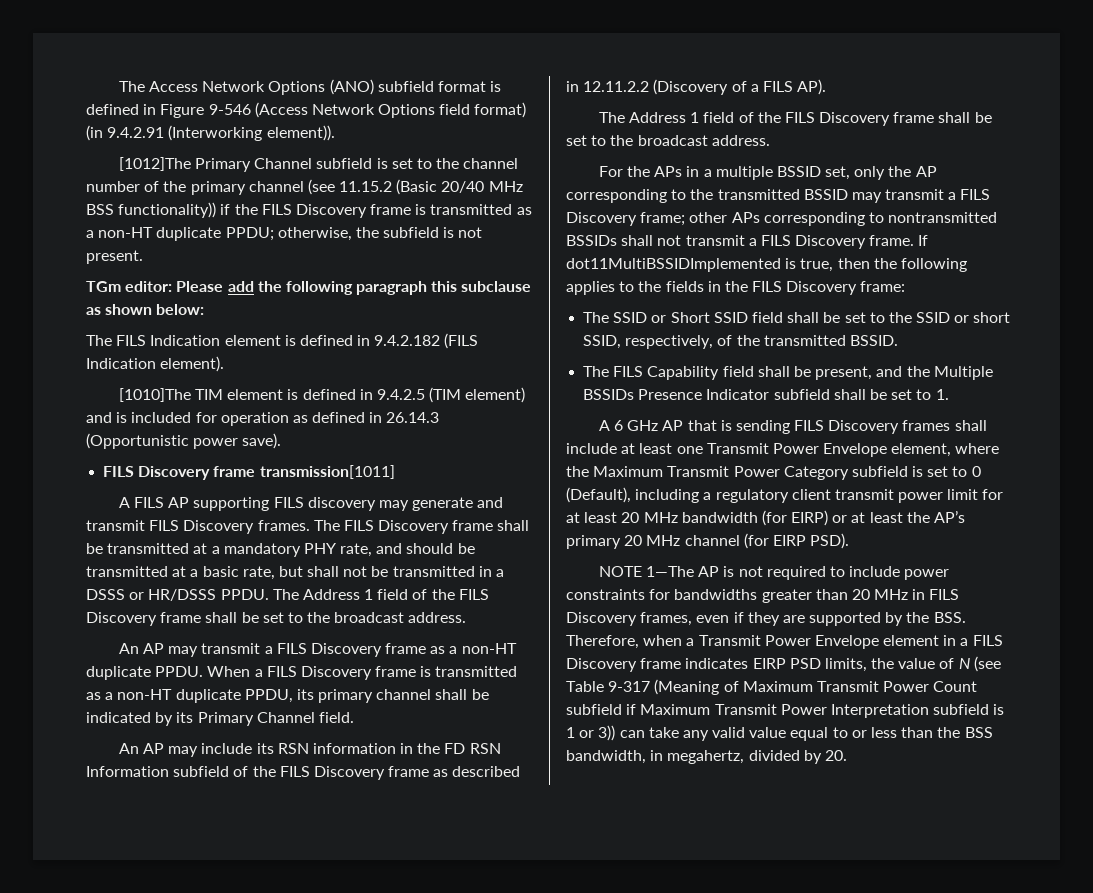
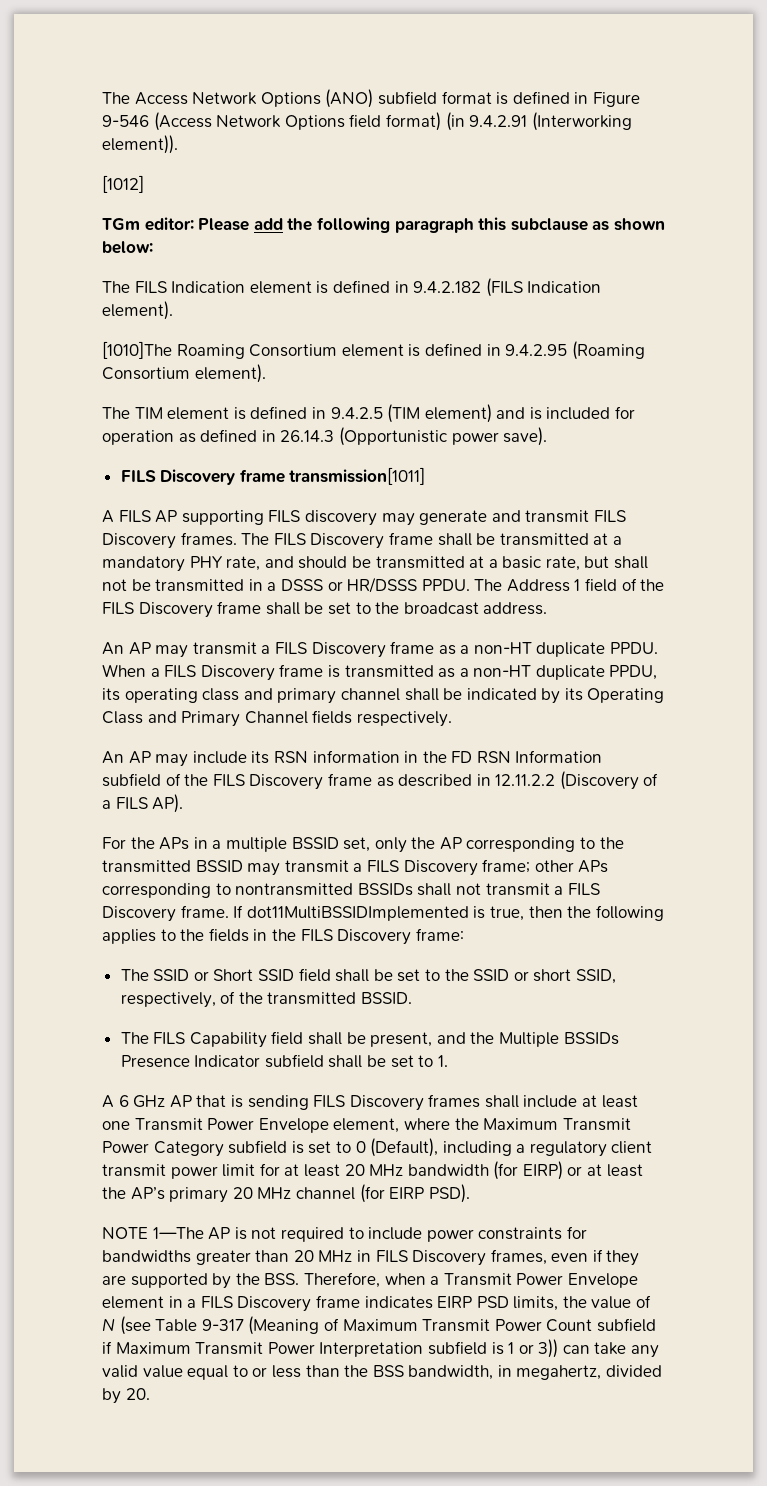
- [1012]The Primary Channel subfield is set to the channel number of the primary channel (see 11.15.2 (Basic 20/40 MHz BSS functionality)) if the FILS Discovery frame is transmitted as a non-HT duplicate PPDU; otherwise, the subfield is not present.
+ [1012]
- [1010]The TIM element is defined in 9.4.2.5 (TIM element) and is included for operation as defined in 26.14.3 (Opportunistic power save).
+ [1010]The Roaming Consortium element is defined in 9.4.2.95 (Roaming Consortium element).
+ The TIM element is defined in 9.4.2.5 (TIM element) and is included for operation as defined in 26.14.3 (Opportunistic power save).
- When a FILS Discovery frame is transmitted as a non-HT duplicate PPDU, its primary channel shall be indicated by its Primary Channel field.
+ When a FILS Discovery frame is transmitted as a non-HT duplicate PPDU, its operating class and primary channel shall be indicated by its Operating Class and Primary Channel fields respectively.
  An AP may include its RSN information in the FD RSN Information subfield of the FILS Discovery frame as described in 12.11.2.2 (Discovery of a FILS AP).
- The Address 1 field of the FILS Discovery frame shall be set to the broadcast address.

